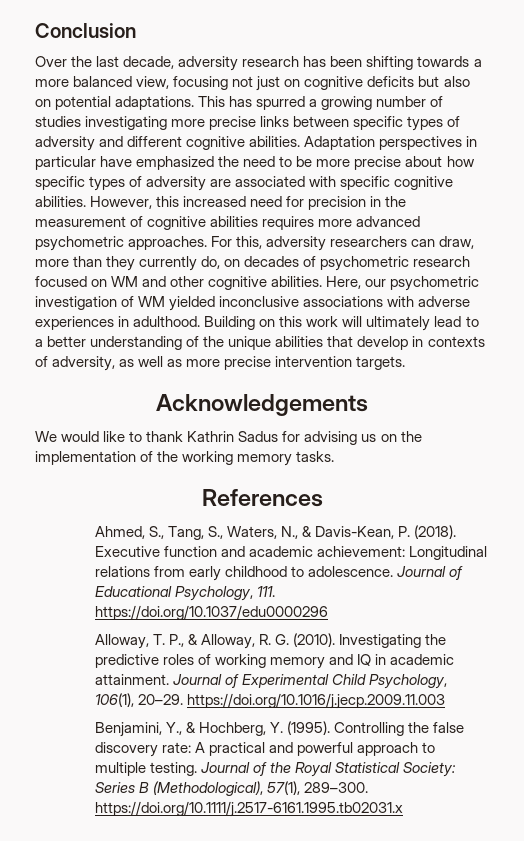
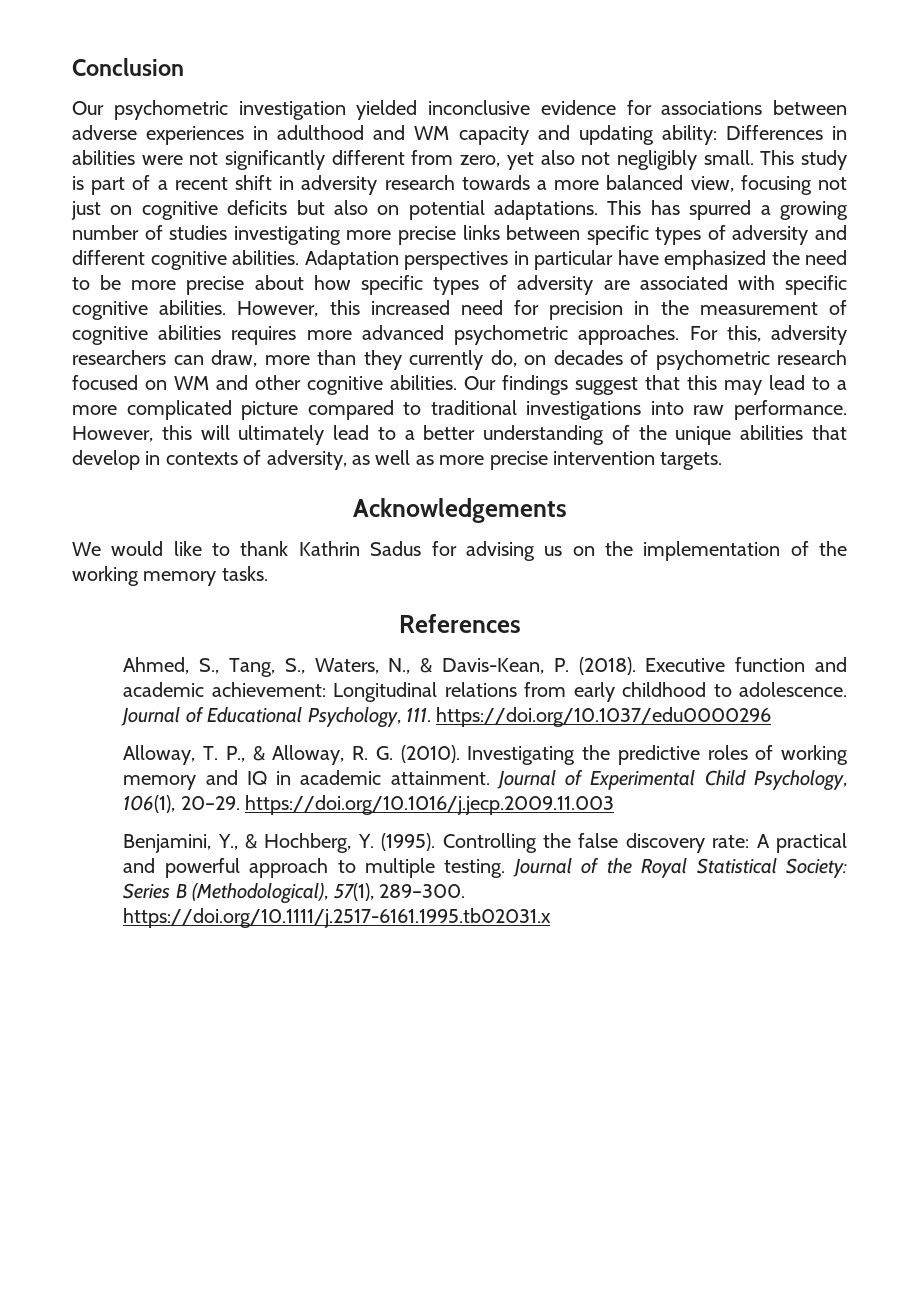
- Over the last decade, adversity research has been shifting towards a more balanced view, focusing not just on cognitive deficits but also on potential adaptations.
+ Our psychometric investigation yielded inconclusive evidence for associations between adverse experiences in adulthood and WM capacity and updating ability: Differences in abilities were not significantly different from zero, yet also not negligibly small. This study is part of a recent shift in adversity research towards a more balanced view, focusing not just on cognitive deficits but also on potential adaptations.
- Here, our psychometric investigation of WM yielded inconclusive associations with adverse experiences in adulthood. Building on this work will ultimately lead to a better understanding of the unique abilities that develop in contexts of adversity, as well as more precise intervention targets.
+ Our findings suggest that this may lead to a more complicated picture compared to traditional investigations into raw performance. However, this will ultimately lead to a better understanding of the unique abilities that develop in contexts of adversity, as well as more precise intervention targets.

